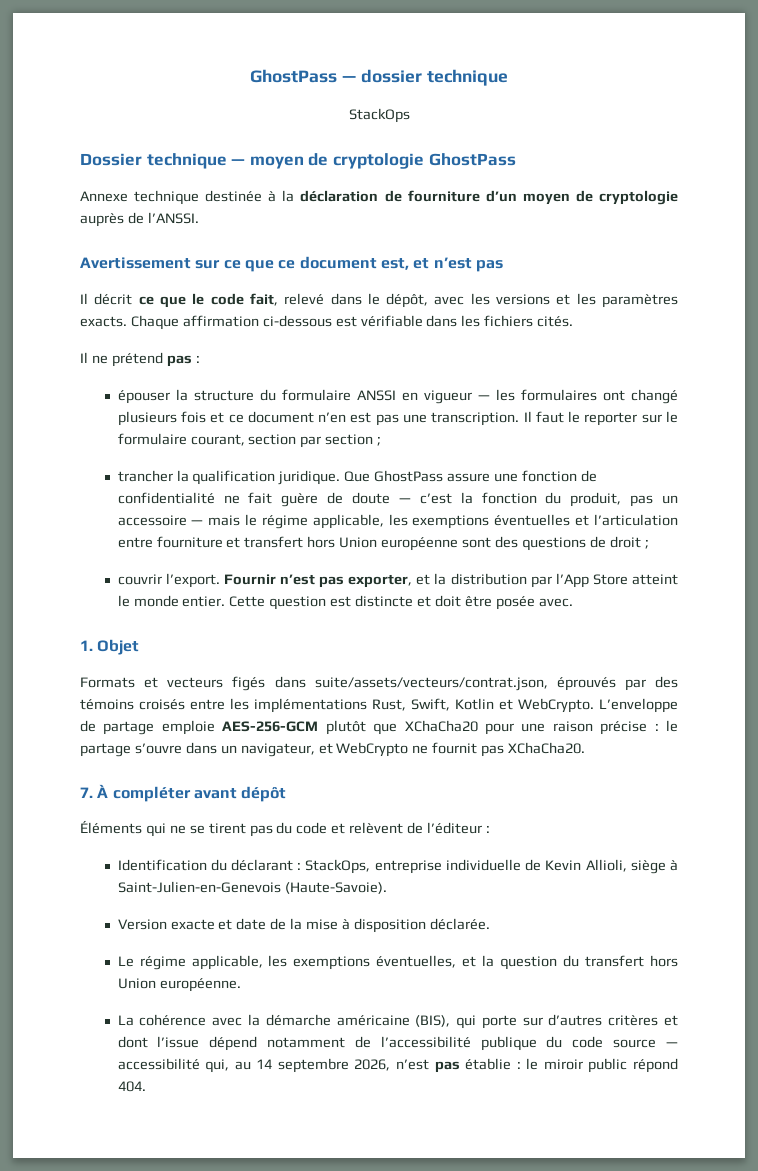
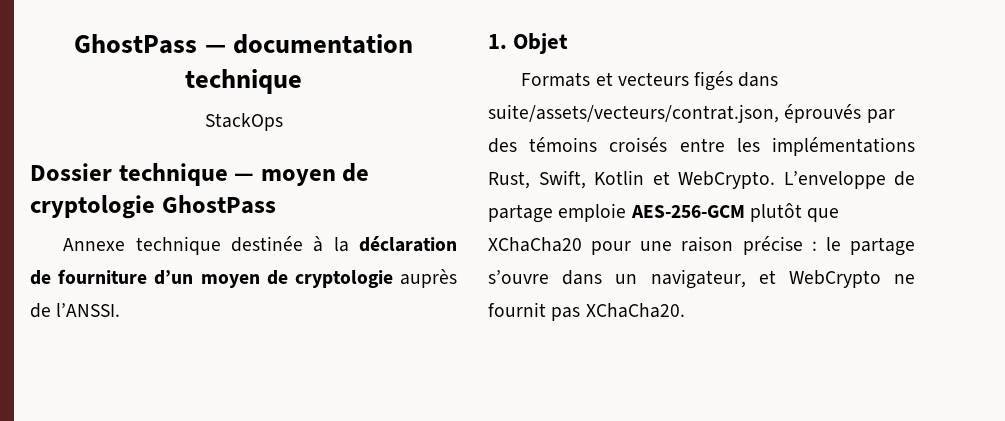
- GhostPass — dossier technique
+ GhostPass — documentation technique
- Avertissement sur ce que ce document est, et n’est pas
- Il décrit ce que le code fait, relevé dans le dépôt, avec les versions et les paramètres exacts. Chaque affirmation ci-dessous est vérifiable dans les fichiers cités.
- Il ne prétend pas :
- épouser la structure du formulaire ANSSI en vigueur — les formulaires ont changé plusieurs fois et ce document n’en est pas une transcription. Il faut le reporter sur le formulaire courant, section par section ;
- trancher la qualification juridique. Que GhostPass assure une fonction de confidentialité ne fait guère de doute — c’est la fonction du produit, pas un accessoire — mais le régime applicable, les exemptions éventuelles et l’articulation entre fourniture et transfert hors Union européenne sont des questions de droit ;
- couvrir l’export. Fournir n’est pas exporter, et la distribution par l’App Store atteint le monde entier. Cette question est distincte et doit être posée avec.
- 7. À compléter avant dépôt
- Éléments qui ne se tirent pas du code et relèvent de l’éditeur :
- Identification du déclarant : StackOps, entreprise individuelle de Kevin Allioli, siège à Saint-Julien-en-Genevois (Haute-Savoie).
- Version exacte et date de la mise à disposition déclarée.
- Le régime applicable, les exemptions éventuelles, et la question du transfert hors Union européenne.
- La cohérence avec la démarche américaine (BIS), qui porte sur d’autres critères et dont l’issue dépend notamment de l’accessibilité publique du code source — accessibilité qui, au 14 septembre 2026, n’est pas établie : le miroir public répond 404.

